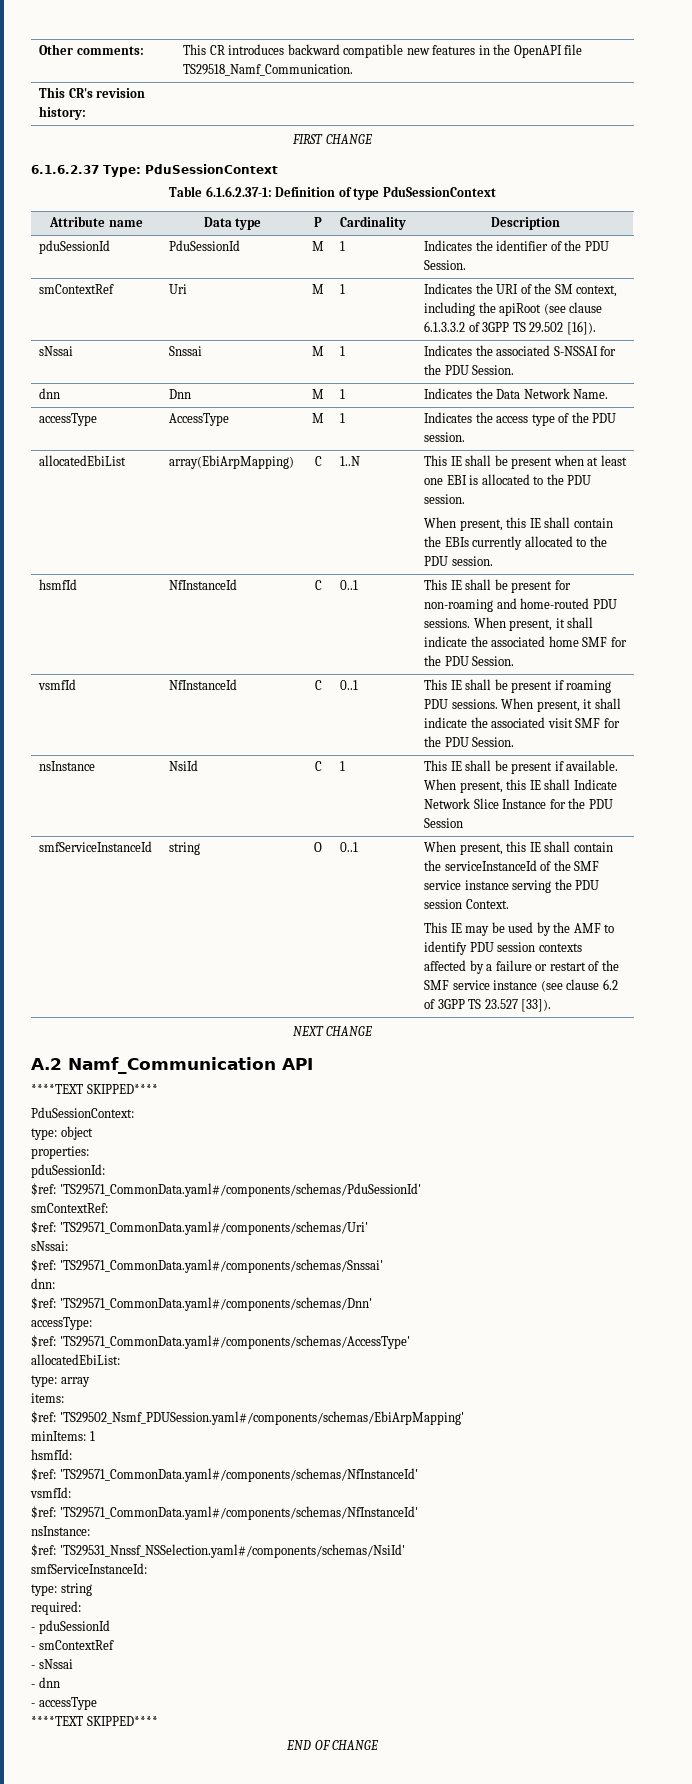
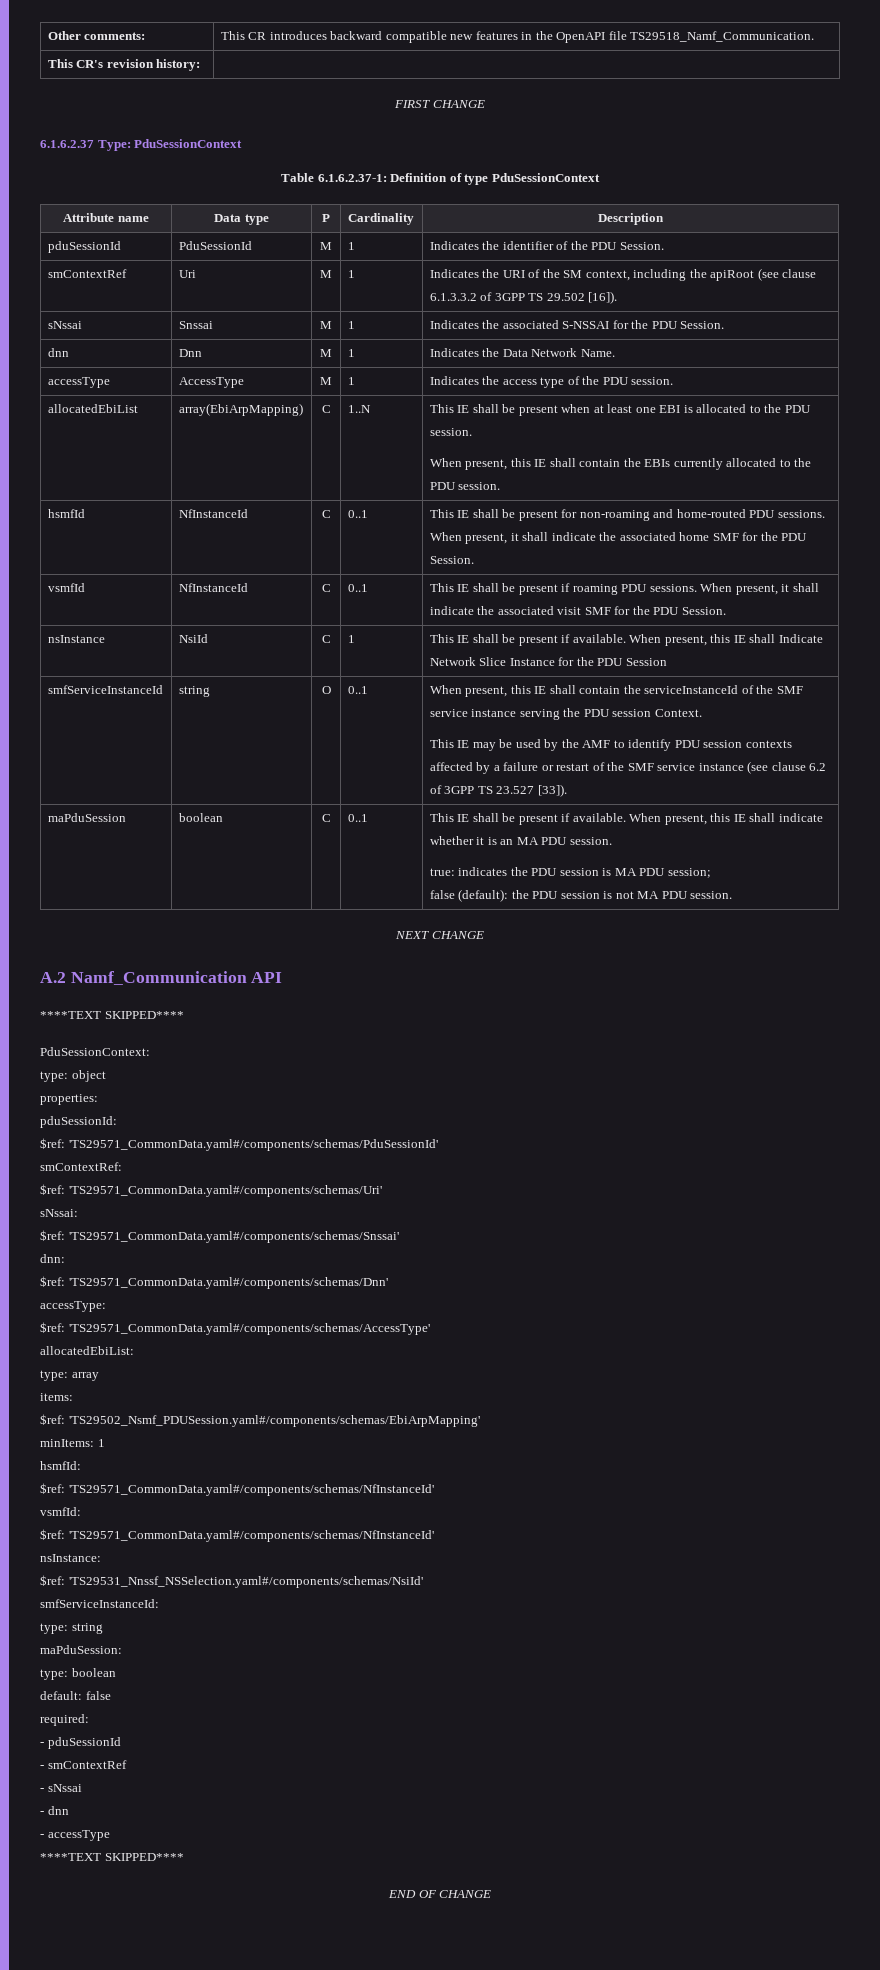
+ maPduSession | boolean | C | 0..1 | This IE shall be present if available. When present, this IE shall indicate whether it is an MA PDU session.
+ true: indicates the PDU session is MA PDU session;
+ false (default): the PDU session is not MA PDU session.
+ maPduSession:
+ type: boolean
+ default: false

